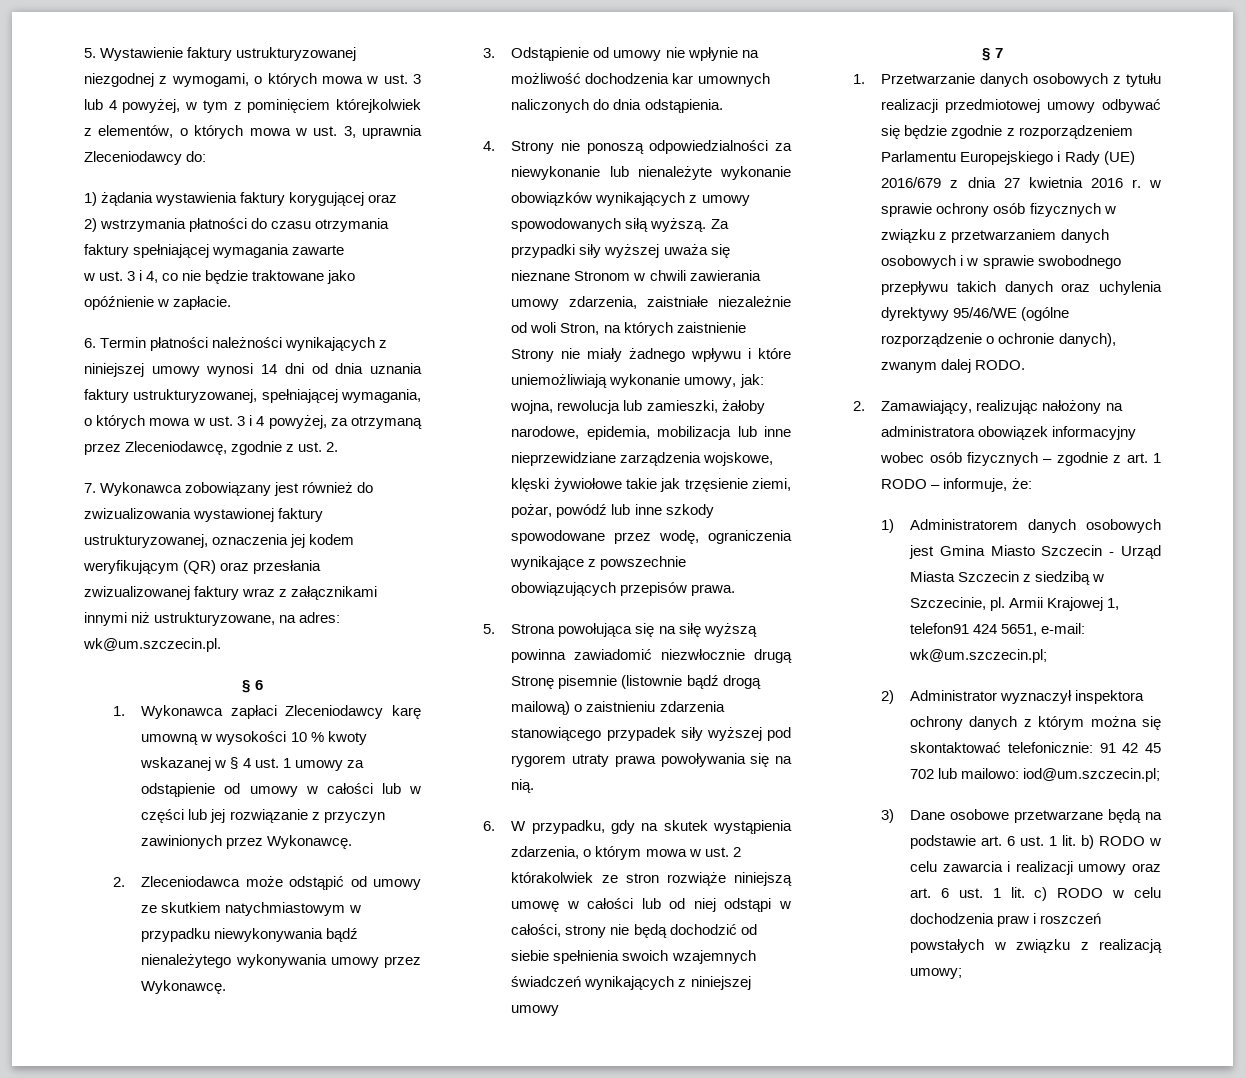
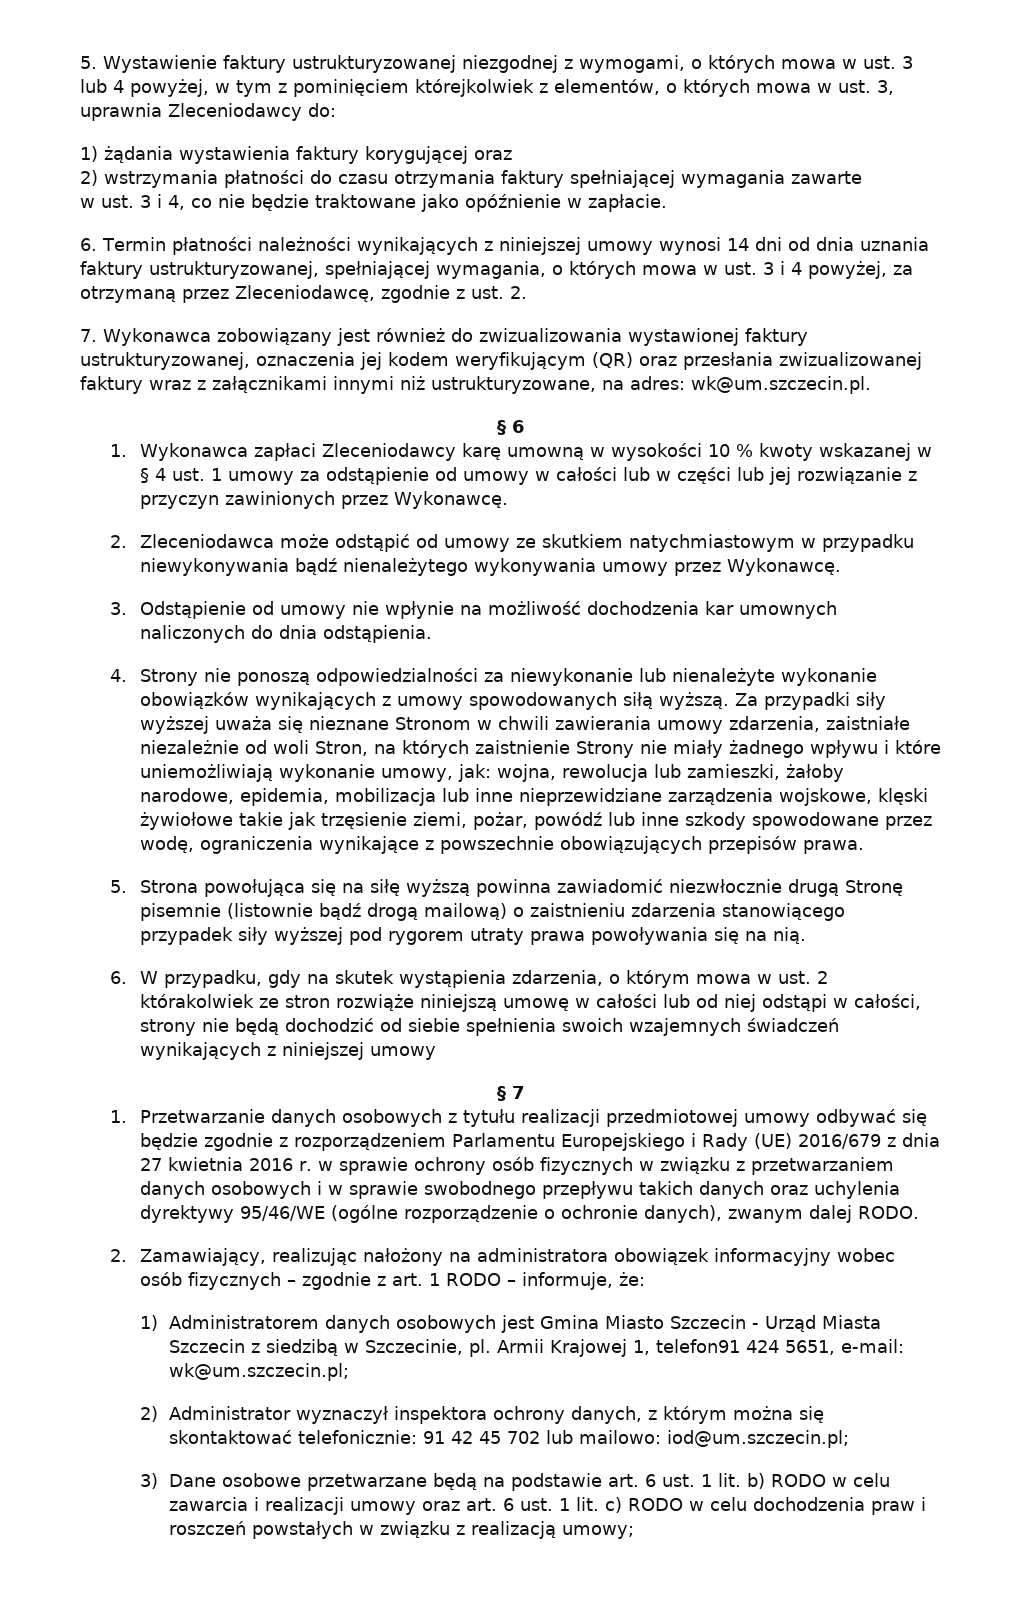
- 2) Administrator wyznaczył inspektora ochrony danych z którym można się skontaktować telefonicznie: 91 42 45 702 lub mailowo: iod@um.szczecin.pl;
+ 2) Administrator wyznaczył inspektora ochrony danych, z którym można się skontaktować telefonicznie: 91 42 45 702 lub mailowo: iod@um.szczecin.pl;

